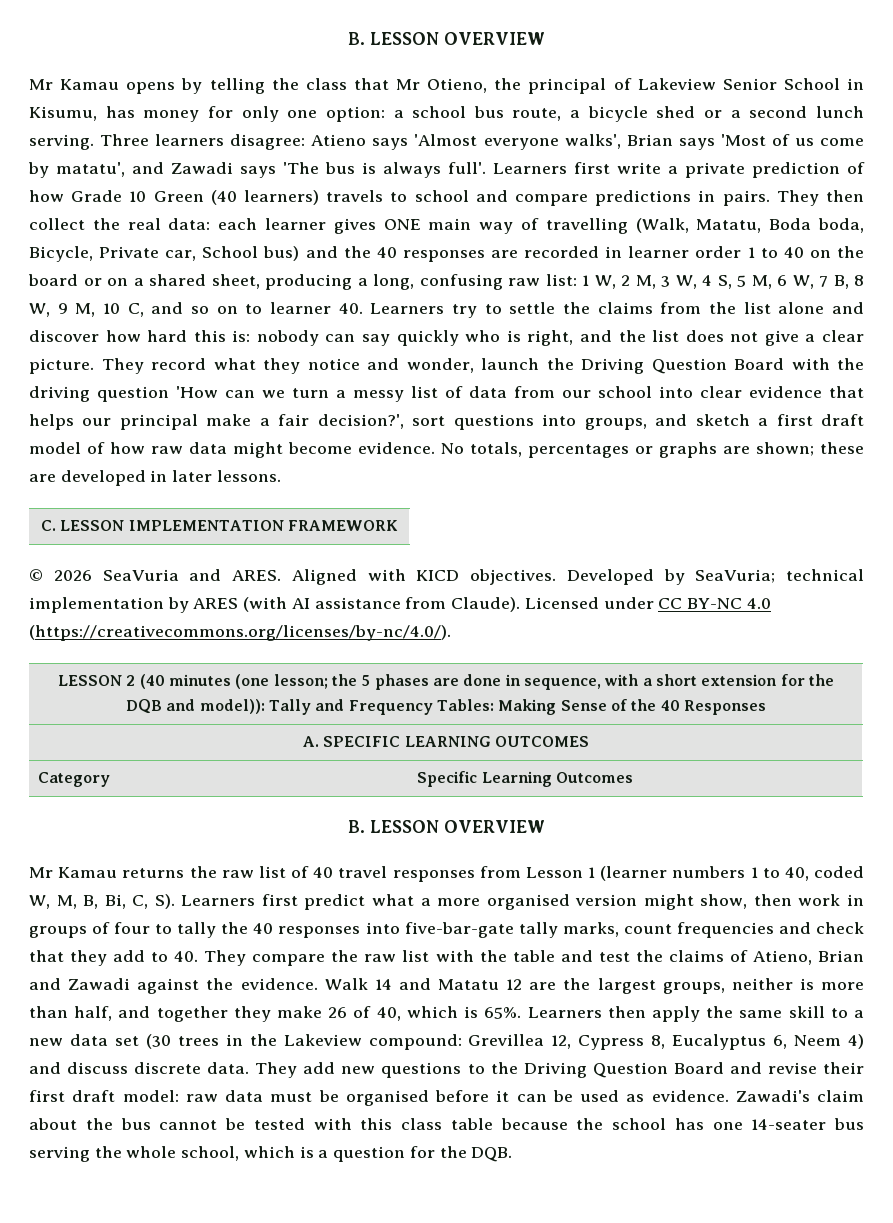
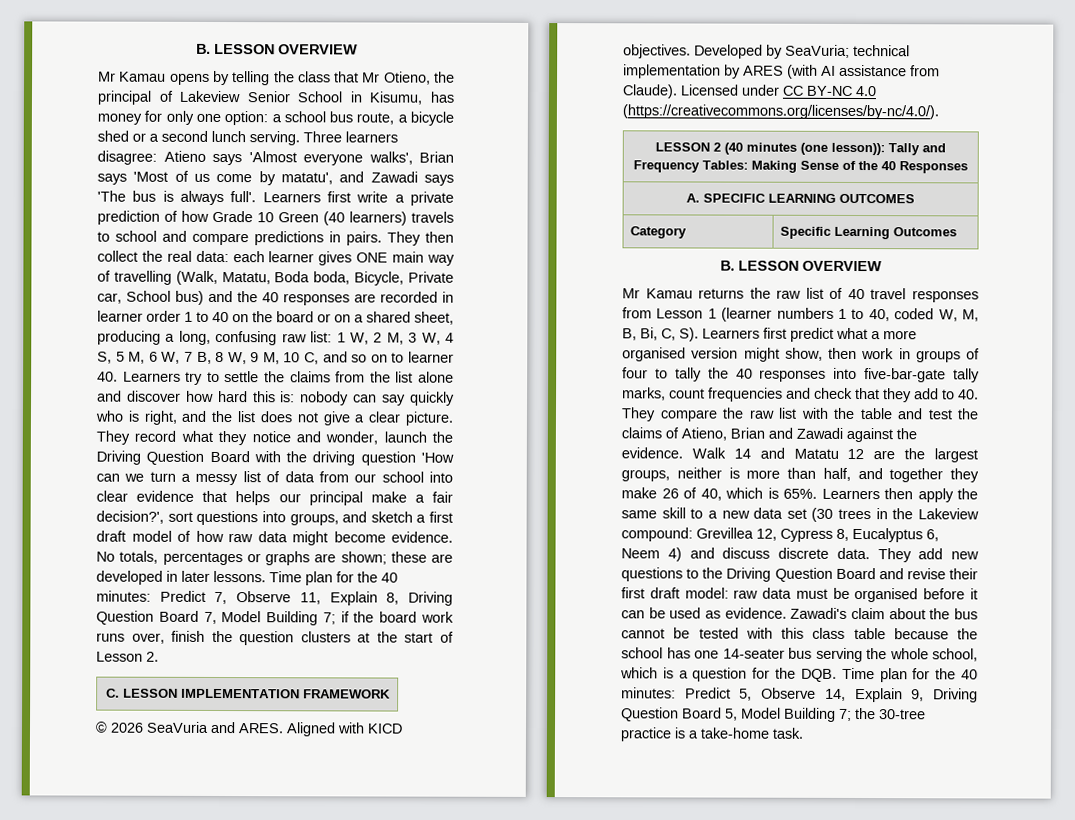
+ Time plan for the 40 minutes: Predict 7, Observe 11, Explain 8, Driving Question Board 7, Model Building 7; if the board work runs over, finish the question clusters at the start of Lesson 2.
- LESSON 2 (40 minutes (one lesson; the 5 phases are done in sequence, with a short extension for the DQB and model)): Tally and Frequency Tables: Making Sense of the 40 Responses
+ LESSON 2 (40 minutes (one lesson)): Tally and Frequency Tables: Making Sense of the 40 Responses
- Zawadi's claim about the bus cannot be tested with this class table because the school has one 14-seater bus serving the whole school, which is a question for the DQB.
+ Zawadi's claim about the bus cannot be tested with this class table because the school has one 14-seater bus serving the whole school, which is a question for the DQB. Time plan for the 40 minutes: Predict 5, Observe 14, Explain 9, Driving Question Board 5, Model Building 7; the 30-tree practice is a take-home task.

